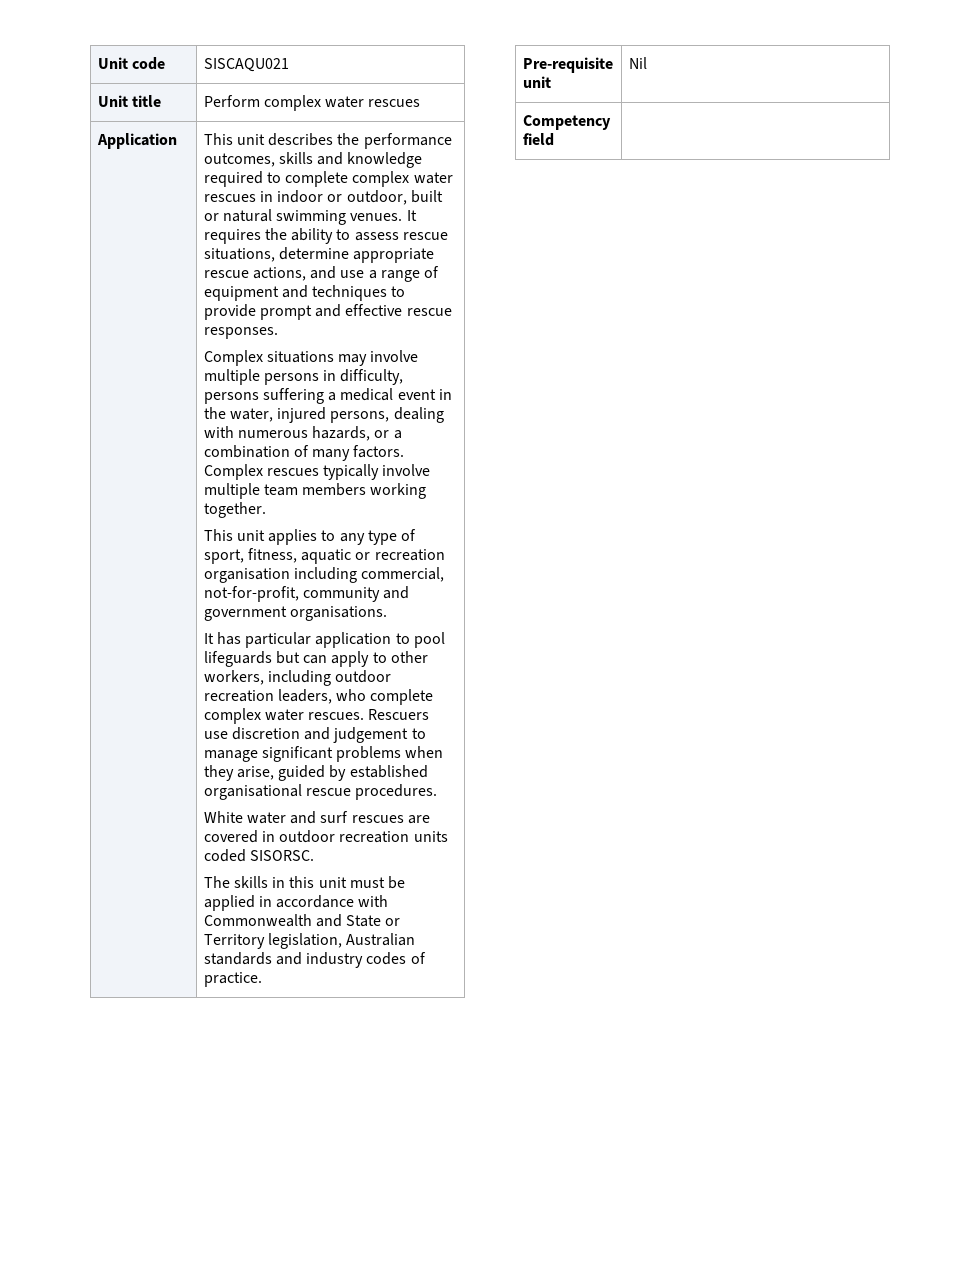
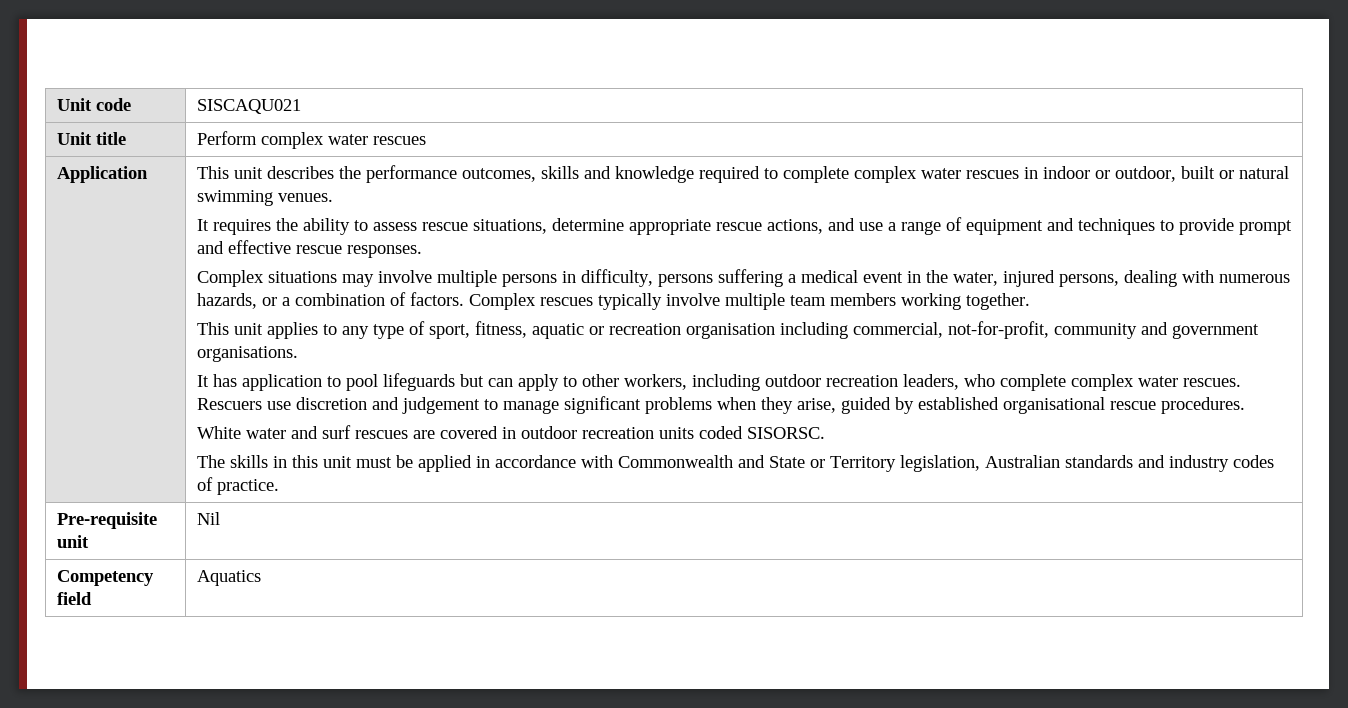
- This unit describes the performance outcomes, skills and knowledge required to complete complex water rescues in indoor or outdoor, built or natural swimming venues. It requires the ability to assess rescue situations, determine appropriate rescue actions, and use a range of equipment and techniques to provide prompt and effective rescue responses.
+ This unit describes the performance outcomes, skills and knowledge required to complete complex water rescues in indoor or outdoor, built or natural swimming venues.
+ It requires the ability to assess rescue situations, determine appropriate rescue actions, and use a range of equipment and techniques to provide prompt and effective rescue responses.
- Complex situations may involve multiple persons in difficulty, persons suffering a medical event in the water, injured persons, dealing with numerous hazards, or a combination of many factors.
+ Complex situations may involve multiple persons in difficulty, persons suffering a medical event in the water, injured persons, dealing with numerous hazards, or a combination of factors.
- It has particular application to pool lifeguards but can apply to other workers, including outdoor recreation leaders, who complete complex water rescues.
+ It has application to pool lifeguards but can apply to other workers, including outdoor recreation leaders, who complete complex water rescues.
- Competency field |
+ Competency field | Aquatics

